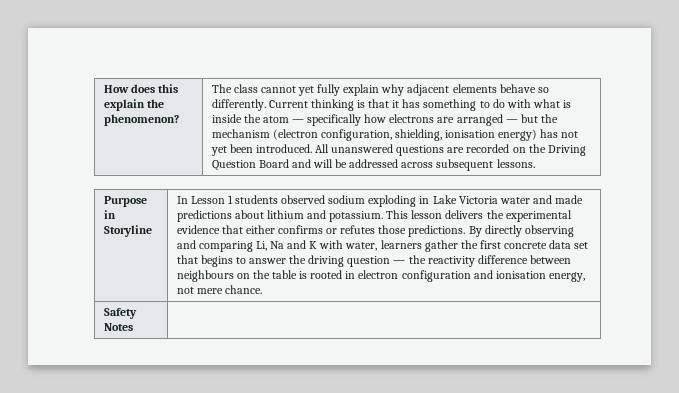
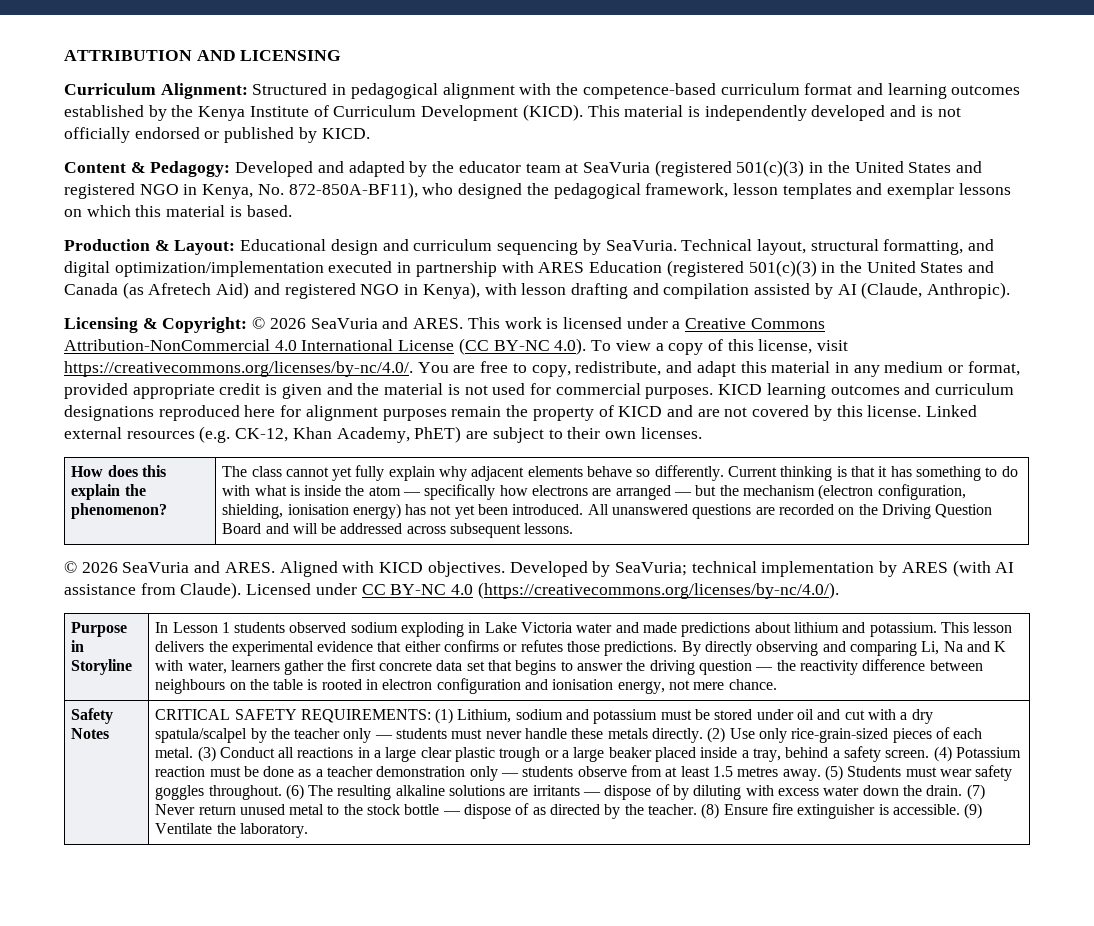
+ ATTRIBUTION AND LICENSING
+ Curriculum Alignment: Structured in pedagogical alignment with the competence-based curriculum format and learning outcomes established by the Kenya Institute of Curriculum Development (KICD). This material is independently developed and is not officially endorsed or published by KICD.
+ Content & Pedagogy: Developed and adapted by the educator team at SeaVuria (registered 501(c)(3) in the United States and registered NGO in Kenya, No. 872-850A-BF11), who designed the pedagogical framework, lesson templates and exemplar lessons on which this material is based.
+ Production & Layout: Educational design and curriculum sequencing by SeaVuria. Technical layout, structural formatting, and digital optimization/implementation executed in partnership with ARES Education (registered 501(c)(3) in the United States and Canada (as Afretech Aid) and registered NGO in Kenya), with lesson drafting and compilation assisted by AI (Claude, Anthropic).
+ Licensing & Copyright: © 2026 SeaVuria and ARES. This work is licensed under a Creative Commons Attribution-NonCommercial 4.0 International License (CC BY-NC 4.0). To view a copy of this license, visit https://creativecommons.org/licenses/by-nc/4.0/. You are free to copy, redistribute, and adapt this material in any medium or format, provided appropriate credit is given and the material is not used for commercial purposes. KICD learning outcomes and curriculum designations reproduced here for alignment purposes remain the property of KICD and are not covered by this license. Linked external resources (e.g. CK-12, Khan Academy, PhET) are subject to their own licenses.
+ © 2026 SeaVuria and ARES. Aligned with KICD objectives. Developed by SeaVuria; technical implementation by ARES (with AI assistance from Claude). Licensed under CC BY-NC 4.0 (https://creativecommons.org/licenses/by-nc/4.0/).
+ CRITICAL SAFETY REQUIREMENTS: (1) Lithium, sodium and potassium must be stored under oil and cut with a dry spatula/scalpel by the teacher only — students must never handle these metals directly. (2) Use only rice-grain-sized pieces of each metal. (3) Conduct all reactions in a large clear plastic trough or a large beaker placed inside a tray, behind a safety screen. (4) Potassium reaction must be done as a teacher demonstration only — students observe from at least 1.5 metres away. (5) Students must wear safety goggles throughout. (6) The resulting alkaline solutions are irritants — dispose of by diluting with excess water down the drain. (7) Never return unused metal to the stock bottle — dispose of as directed by the teacher. (8) Ensure fire extinguisher is accessible. (9) Ventilate the laboratory.

